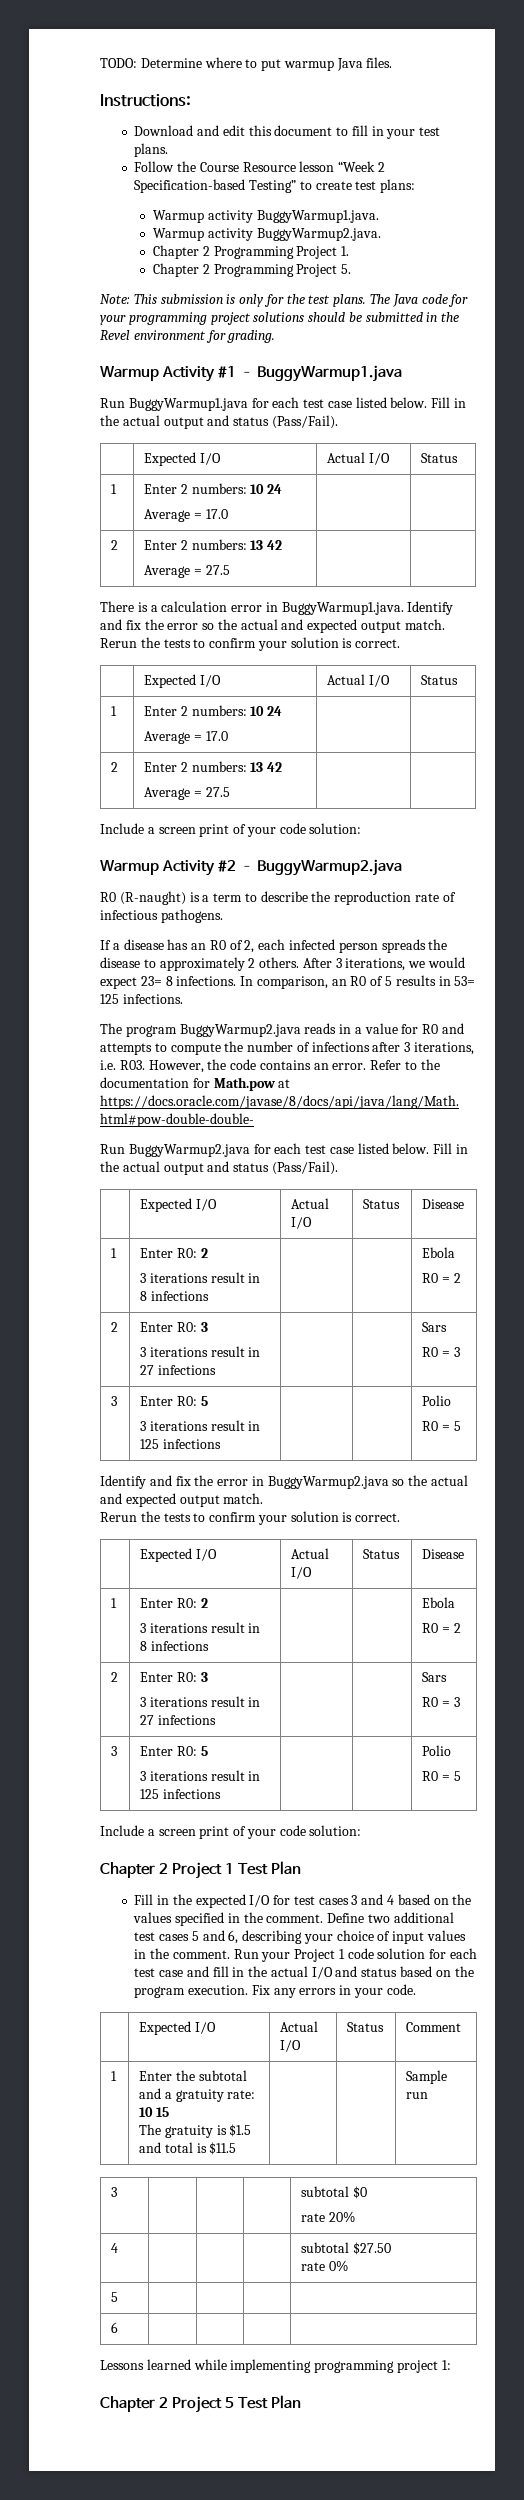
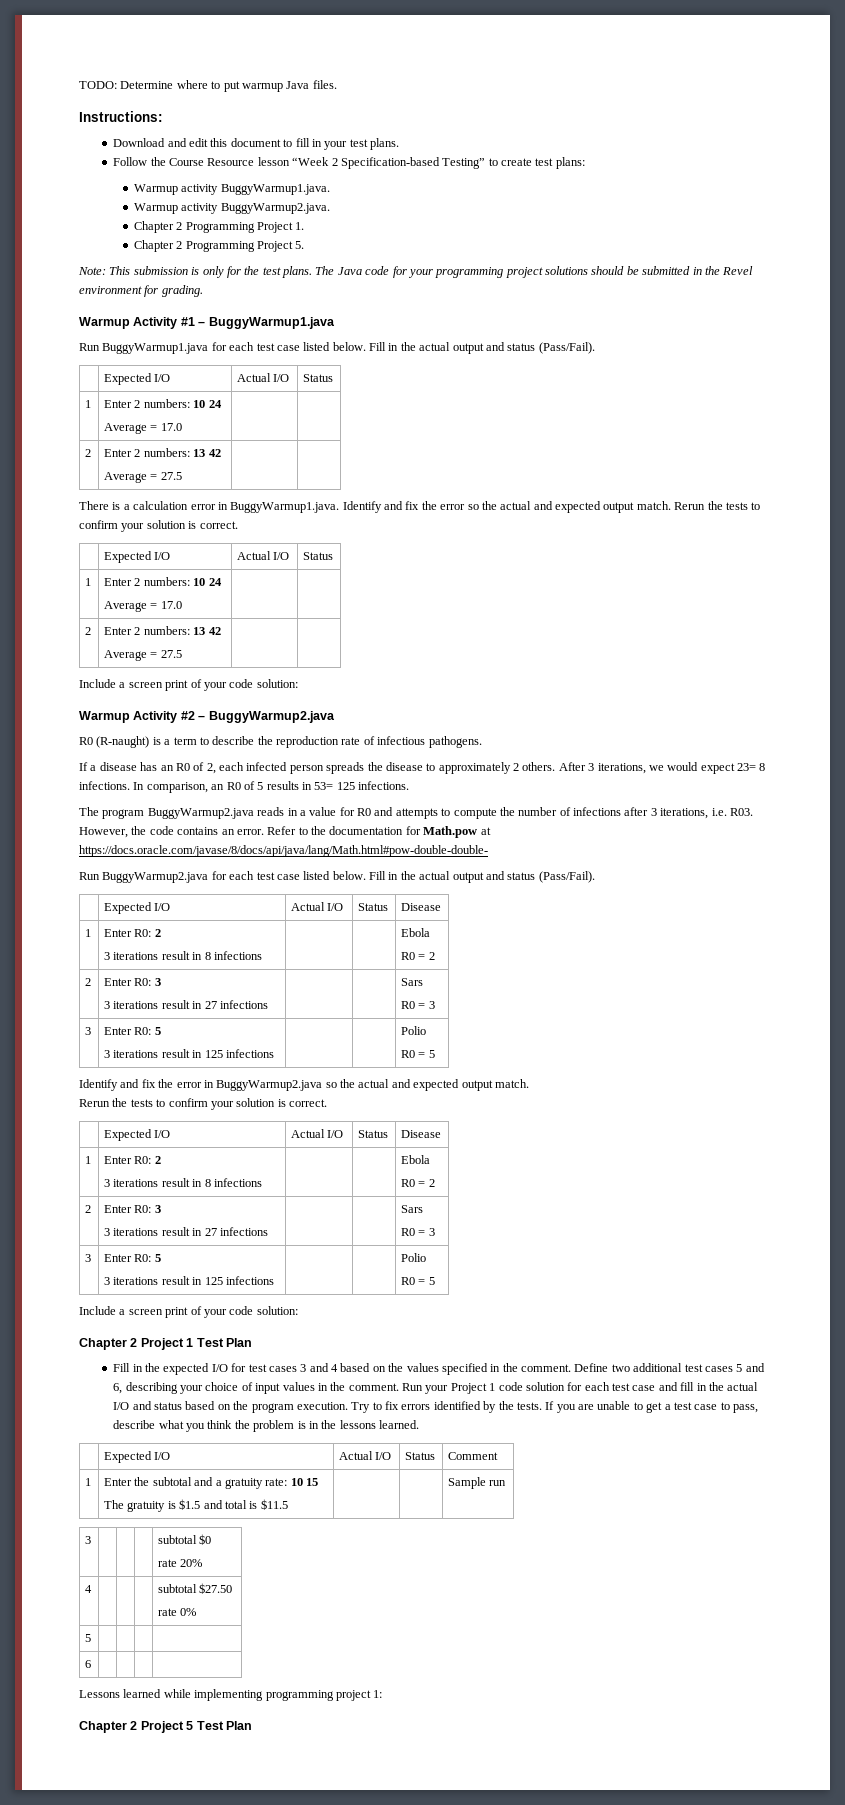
- Fix any errors in your code.
+ Try to fix errors identified by the tests. If you are unable to get a test case to pass, describe what you think the problem is in the lessons learned.

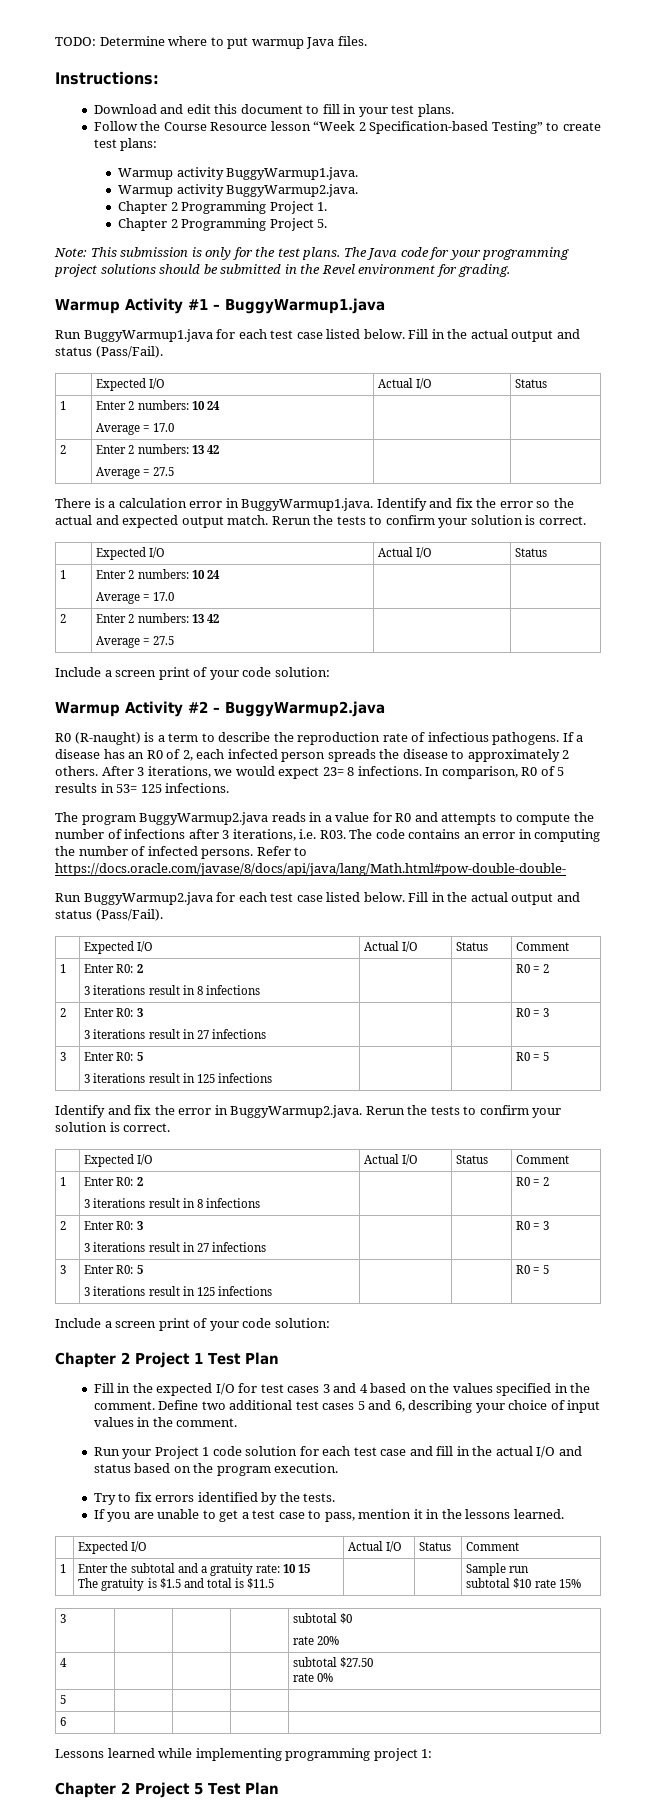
- R0 (R-naught) is a term to describe the reproduction rate of infectious pathogens.
- If a disease has an R0 of 2, each infected person spreads the disease to approximately 2 others.
+ R0 (R-naught) is a term to describe the reproduction rate of infectious pathogens. If a disease has an R0 of 2, each infected person spreads the disease to approximately 2 others.
- In comparison, an R0 of 5 results in 53= 125 infections.
+ In comparison, R0 of 5 results in 53= 125 infections.
- The program BuggyWarmup2.java reads in a value for R0 and attempts to compute the number of infections after 3 iterations, i.e. R03. However, the code contains an error. Refer to the documentation for Math.pow at https://docs.oracle.com/javase/8/docs/api/java/lang/Math.html#pow-double-double-
+ The program BuggyWarmup2.java reads in a value for R0 and attempts to compute the number of infections after 3 iterations, i.e. R03. The code contains an error in computing the number of infected persons. Refer to https://docs.oracle.com/javase/8/docs/api/java/lang/Math.html#pow-double-double-
  Run BuggyWarmup2.java for each test case listed below. Fill in the actual output and status (Pass/Fail).
- | Expected I/O | Actual I/O | Status | Disease
+ | Expected I/O | Actual I/O | Status | Comment
  1 | Enter R0: 2
- 3 iterations result in 8 infections | | | Ebola
- R0 = 2
+ 3 iterations result in 8 infections | | | R0 = 2
  2 | Enter R0: 3
- 3 iterations result in 27 infections | | | Sars
- R0 = 3
+ 3 iterations result in 27 infections | | | R0 = 3
  3 | Enter R0: 5
- 3 iterations result in 125 infections | | | Polio
- R0 = 5
+ 3 iterations result in 125 infections | | | R0 = 5
- Identify and fix the error in BuggyWarmup2.java so the actual and expected output match.
- Rerun the tests to confirm your solution is correct.
- | Expected I/O | Actual I/O | Status | Disease
+ Identify and fix the error in BuggyWarmup2.java. Rerun the tests to confirm your solution is correct.
+ | Expected I/O | Actual I/O | Status | Comment
  1 | Enter R0: 2
- 3 iterations result in 8 infections | | | Ebola
- R0 = 2
+ 3 iterations result in 8 infections | | | R0 = 2
  2 | Enter R0: 3
- 3 iterations result in 27 infections | | | Sars
- R0 = 3
+ 3 iterations result in 27 infections | | | R0 = 3
  3 | Enter R0: 5
- 3 iterations result in 125 infections | | | Polio
- R0 = 5
+ 3 iterations result in 125 infections | | | R0 = 5
- Define two additional test cases 5 and 6, describing your choice of input values in the comment. Run your Project 1 code solution for each test case and fill in the actual I/O and status based on the program execution. Try to fix errors identified by the tests. If you are unable to get a test case to pass, describe what you think the problem is in the lessons learned.
+ Define two additional test cases 5 and 6, describing your choice of input values in the comment.
+ Run your Project 1 code solution for each test case and fill in the actual I/O and status based on the program execution.
+ Try to fix errors identified by the tests.
+ If you are unable to get a test case to pass, mention it in the lessons learned.
  1 | Enter the subtotal and a gratuity rate: 10 15
  The gratuity is $1.5 and total is $11.5 | | | Sample run
+ subtotal $10 rate 15%

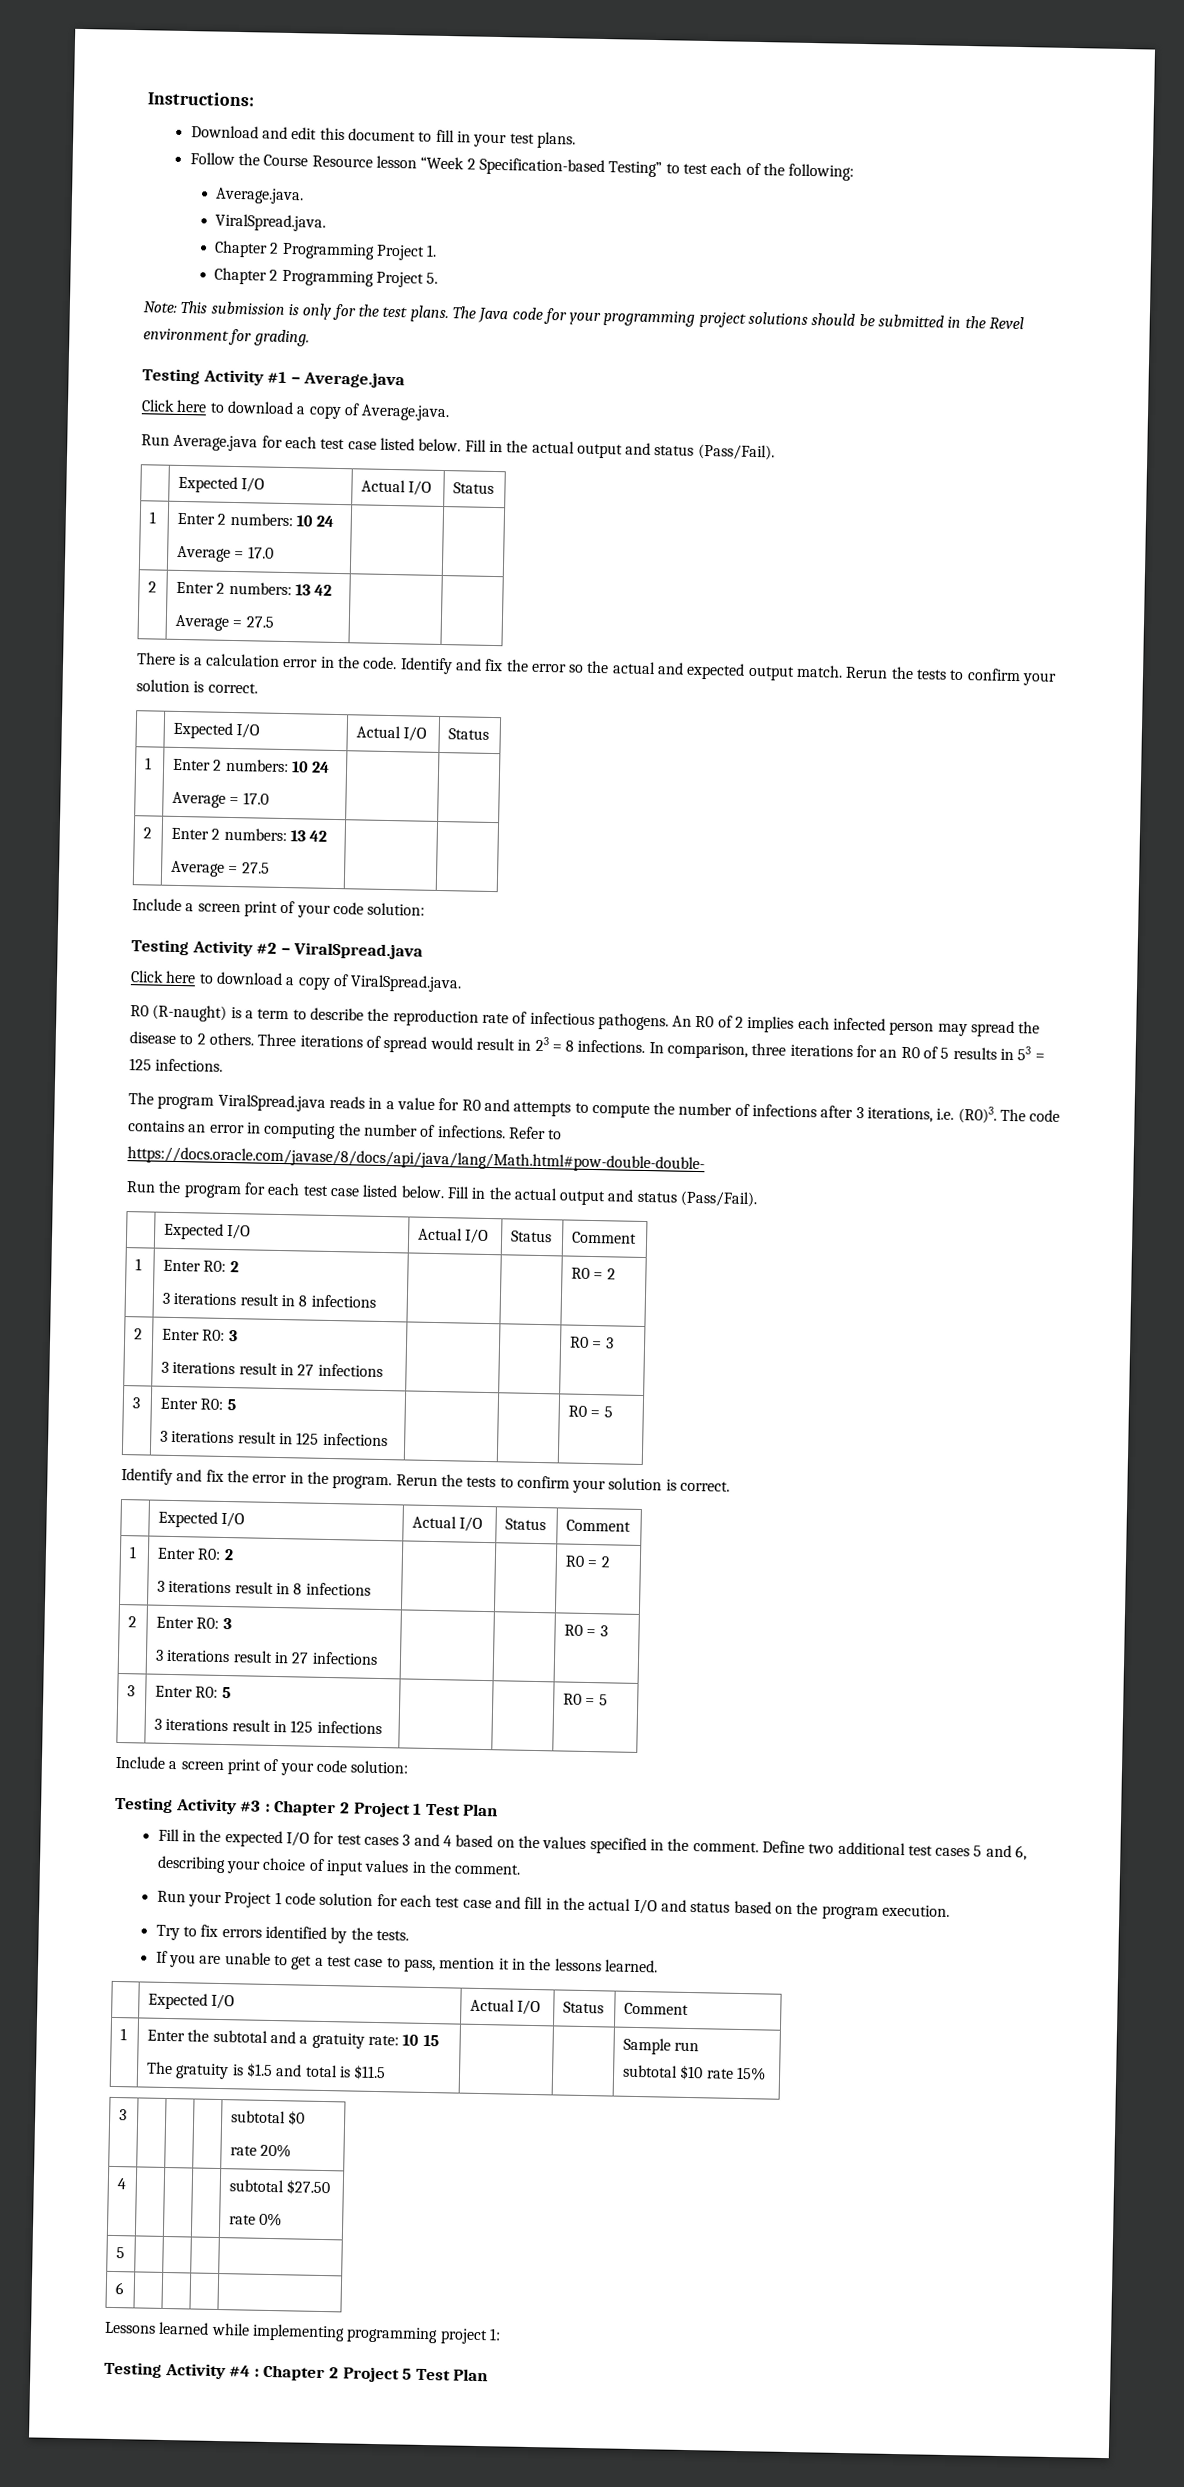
- TODO: Determine where to put warmup Java files.
- Follow the Course Resource lesson “Week 2 Specification-based Testing” to create test plans:
- Warmup activity BuggyWarmup1.java.
- Warmup activity BuggyWarmup2.java.
+ Follow the Course Resource lesson “Week 2 Specification-based Testing” to test each of the following:
+ Average.java.
+ ViralSpread.java.
- Warmup Activity #1 – BuggyWarmup1.java
- Run BuggyWarmup1.java for each test case listed below.
+ Testing Activity #1 – Average.java
+ Click here to download a copy of Average.java.
+ Run Average.java for each test case listed below.
- There is a calculation error in BuggyWarmup1.java. Identify and fix the error so the actual and expected output match.
+ There is a calculation error in the code. Identify and fix the error so the actual and expected output match.
- Warmup Activity #2 – BuggyWarmup2.java
+ Testing Activity #2 – ViralSpread.java
+ Click here to download a copy of ViralSpread.java.
- If a disease has an R0 of 2, each infected person spreads the disease to approximately 2 others.
+ An R0 of 2 implies each infected person may spread the disease to 2 others.
- After 3 iterations, we would expect 23= 8 infections. In comparison, R0 of 5 results in 53= 125 infections.
+ Three iterations of spread would result in 23 = 8 infections. In comparison, three iterations for an R0 of 5 results in 53 = 125 infections.
- The program BuggyWarmup2.java reads in a value for R0 and attempts to compute the number of infections after 3 iterations, i.e. R03. The code contains an error in computing the number of infected persons.
+ The program ViralSpread.java reads in a value for R0 and attempts to compute the number of infections after 3 iterations, i.e. (R0)3. The code contains an error in computing the number of infections.
- Run BuggyWarmup2.java for each test case listed below.
+ Run the program for each test case listed below.
- Identify and fix the error in BuggyWarmup2.java. Rerun the tests to confirm your solution is correct.
+ Identify and fix the error in the program. Rerun the tests to confirm your solution is correct.
- Chapter 2 Project 1 Test Plan
+ Testing Activity #3 : Chapter 2 Project 1 Test Plan
- Chapter 2 Project 5 Test Plan
+ Testing Activity #4 : Chapter 2 Project 5 Test Plan

